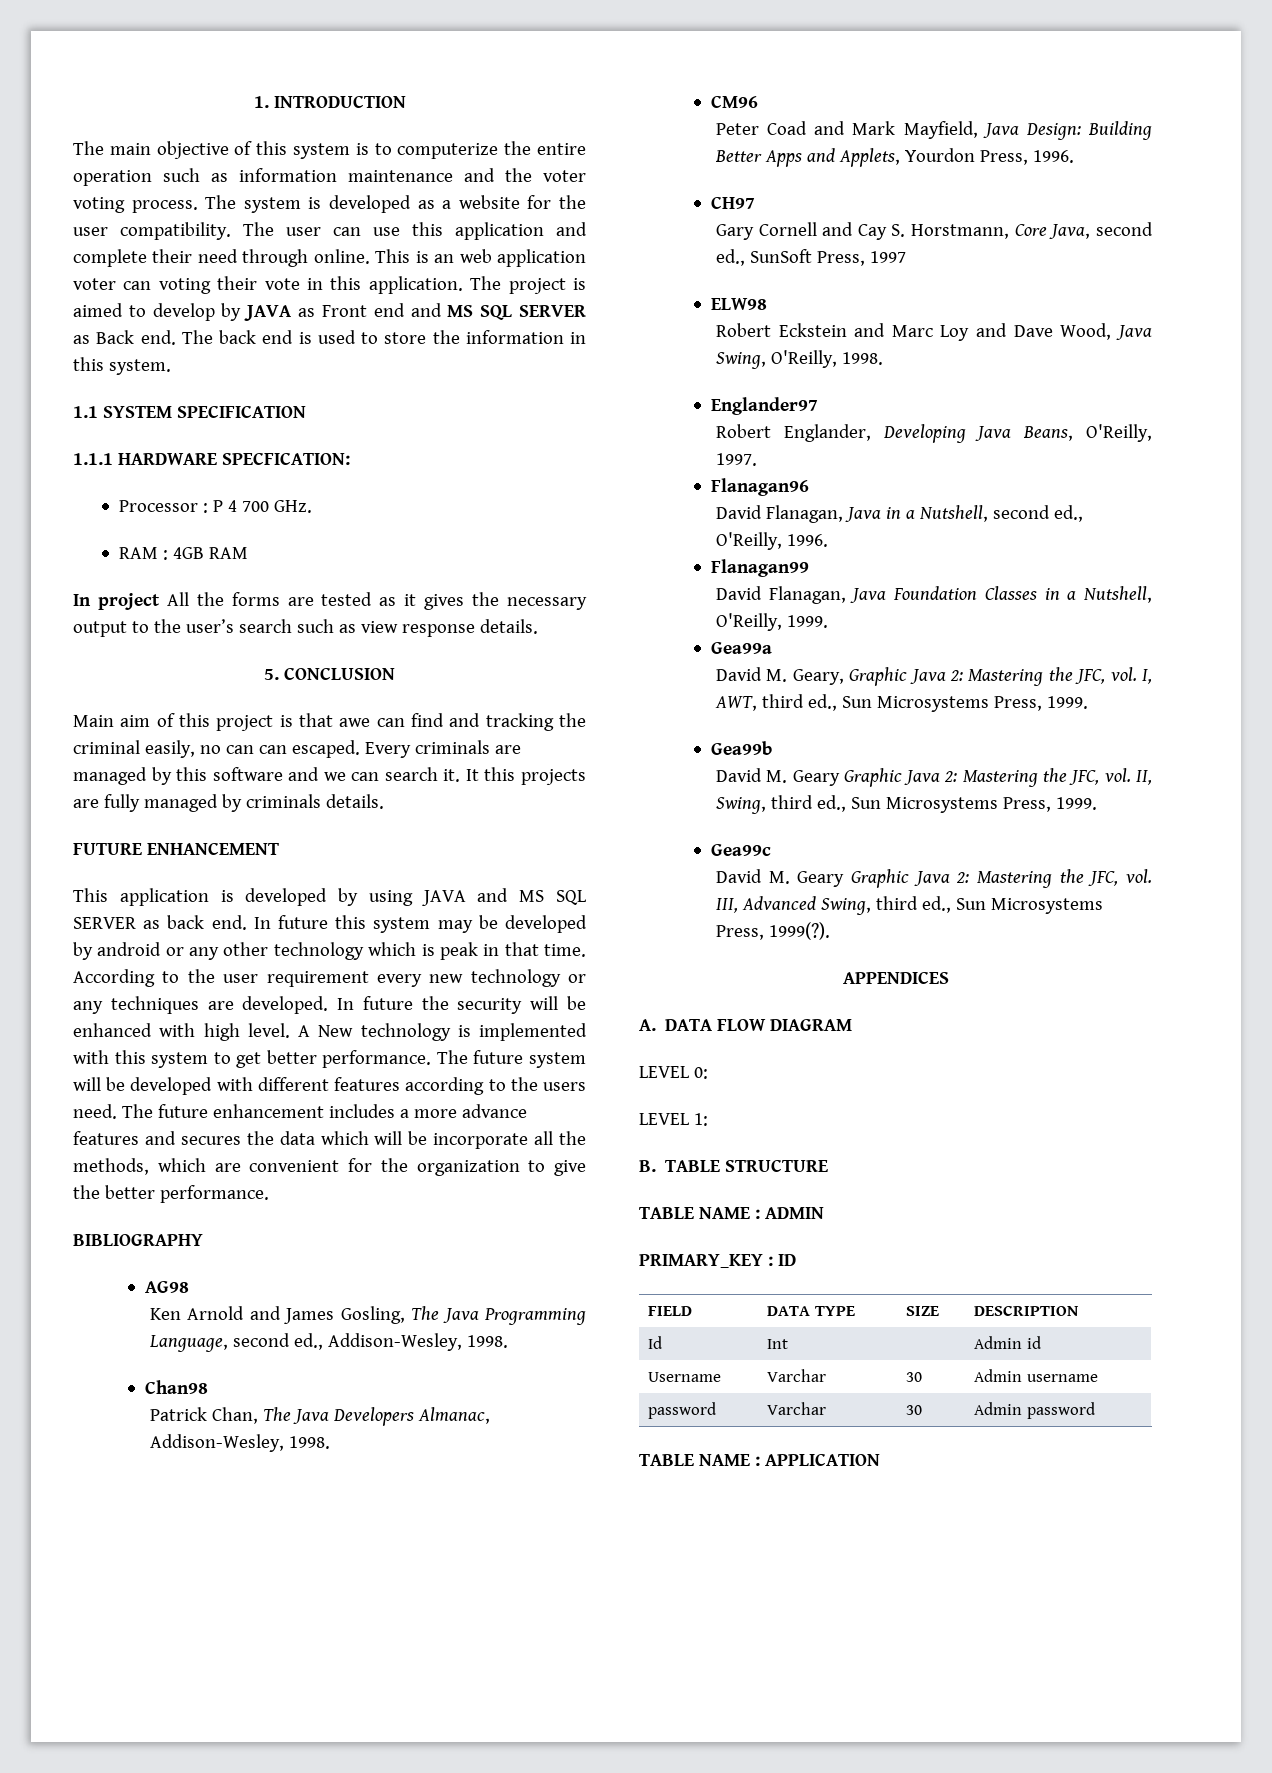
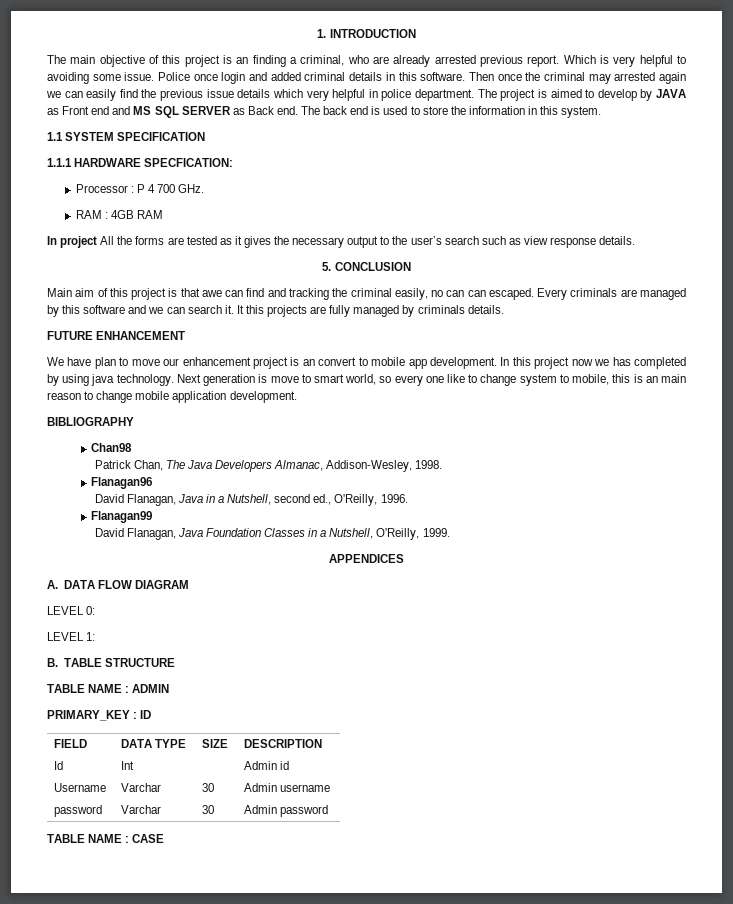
- The main objective of this system is to computerize the entire operation such as information maintenance and the voter voting process. The system is developed as a website for the user compatibility. The user can use this application and complete their need through online. This is an web application voter can voting their vote in this application.
+ The main objective of this project is an finding a criminal, who are already arrested previous report. Which is very helpful to avoiding some issue. Police once login and added criminal details in this software. Then once the criminal may arrested again we can easily find the previous issue details which very helpful in police department.
- This application is developed by using JAVA and MS SQL SERVER as back end. In future this system may be developed by android or any other technology which is peak in that time. According to the user requirement every new technology or any techniques are developed. In future the security will be enhanced with high level. A New technology is implemented with this system to get better performance. The future system will be developed with different features according to the users need. The future enhancement includes a more advance features and secures the data which will be incorporate all the methods, which are convenient for the organization to give the better performance.
+ We have plan to move our enhancement project is an convert to mobile app development. In this project now we has completed by using java technology. Next generation is move to smart world, so every one like to change system to mobile, this is an main reason to change mobile application development.
  BIBLIOGRAPHY
- AG98
- Ken Arnold and James Gosling, The Java Programming Language, second ed., Addison-Wesley, 1998.
- CM96
- Peter Coad and Mark Mayfield, Java Design: Building Better Apps and Applets, Yourdon Press, 1996.
- CH97
- Gary Cornell and Cay S. Horstmann, Core Java, second ed., SunSoft Press, 1997
- ELW98
- Robert Eckstein and Marc Loy and Dave Wood, Java Swing, O'Reilly, 1998.
- Englander97
- Robert Englander, Developing Java Beans, O'Reilly, 1997.
- Gea99a
- David M. Geary, Graphic Java 2: Mastering the JFC, vol. I, AWT, third ed., Sun Microsystems Press, 1999.
- Gea99b
- David M. Geary Graphic Java 2: Mastering the JFC, vol. II, Swing, third ed., Sun Microsystems Press, 1999.
- Gea99c
- David M. Geary Graphic Java 2: Mastering the JFC, vol. III, Advanced Swing, third ed., Sun Microsystems Press, 1999(?).
- TABLE NAME : APPLICATION
+ TABLE NAME : CASE

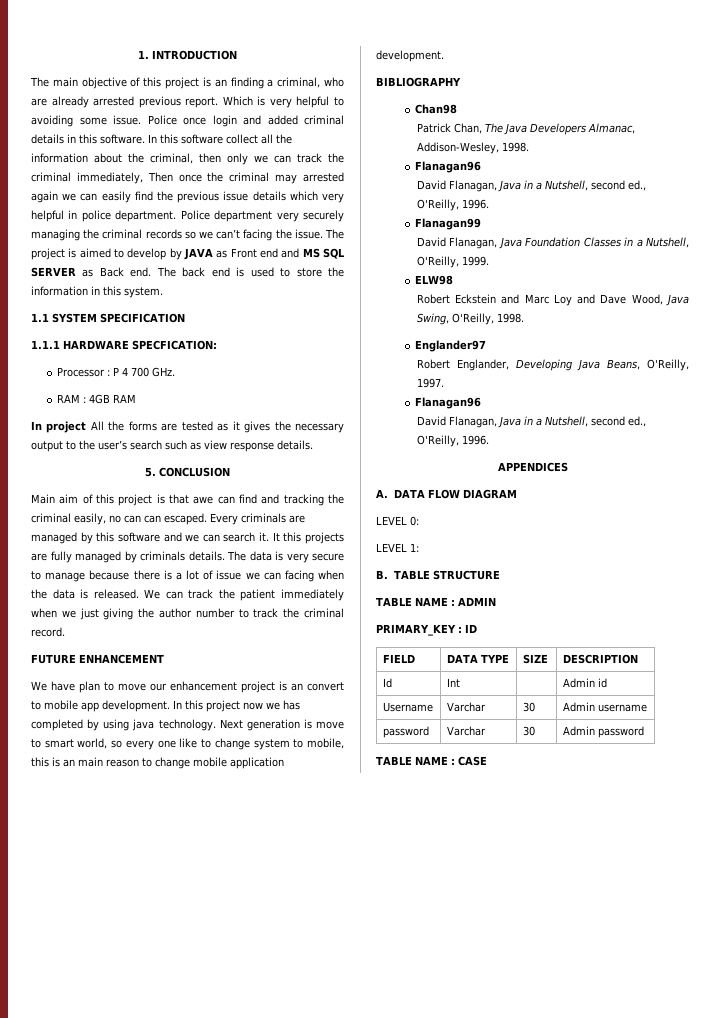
- Then once the criminal may arrested again we can easily find the previous issue details which very helpful in police department.
+ In this software collect all the information about the criminal, then only we can track the criminal immediately, Then once the criminal may arrested again we can easily find the previous issue details which very helpful in police department.
+ Police department very securely managing the criminal records so we can’t facing the issue.
+ The data is very secure to manage because there is a lot of issue we can facing when the data is released. We can track the patient immediately when we just giving the author number to track the criminal record.
+ ELW98
+ Robert Eckstein and Marc Loy and Dave Wood, Java Swing, O'Reilly, 1998.
+ Englander97
+ Robert Englander, Developing Java Beans, O'Reilly, 1997.
+ Flanagan96
+ David Flanagan, Java in a Nutshell, second ed., O'Reilly, 1996.

